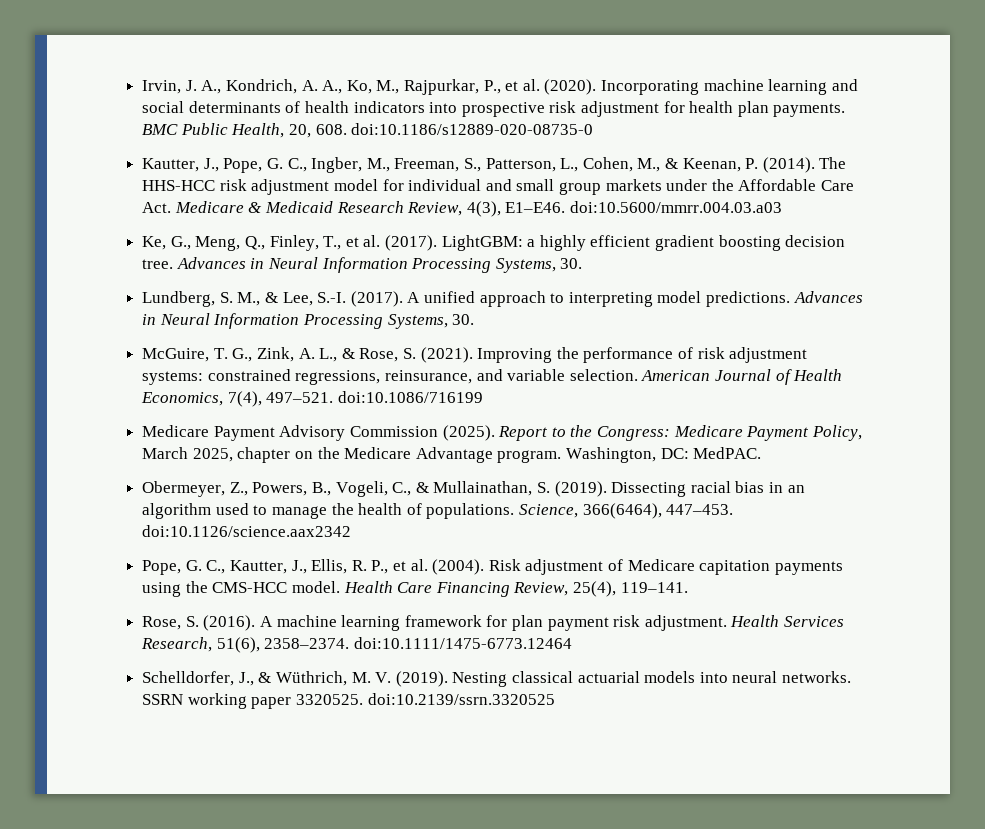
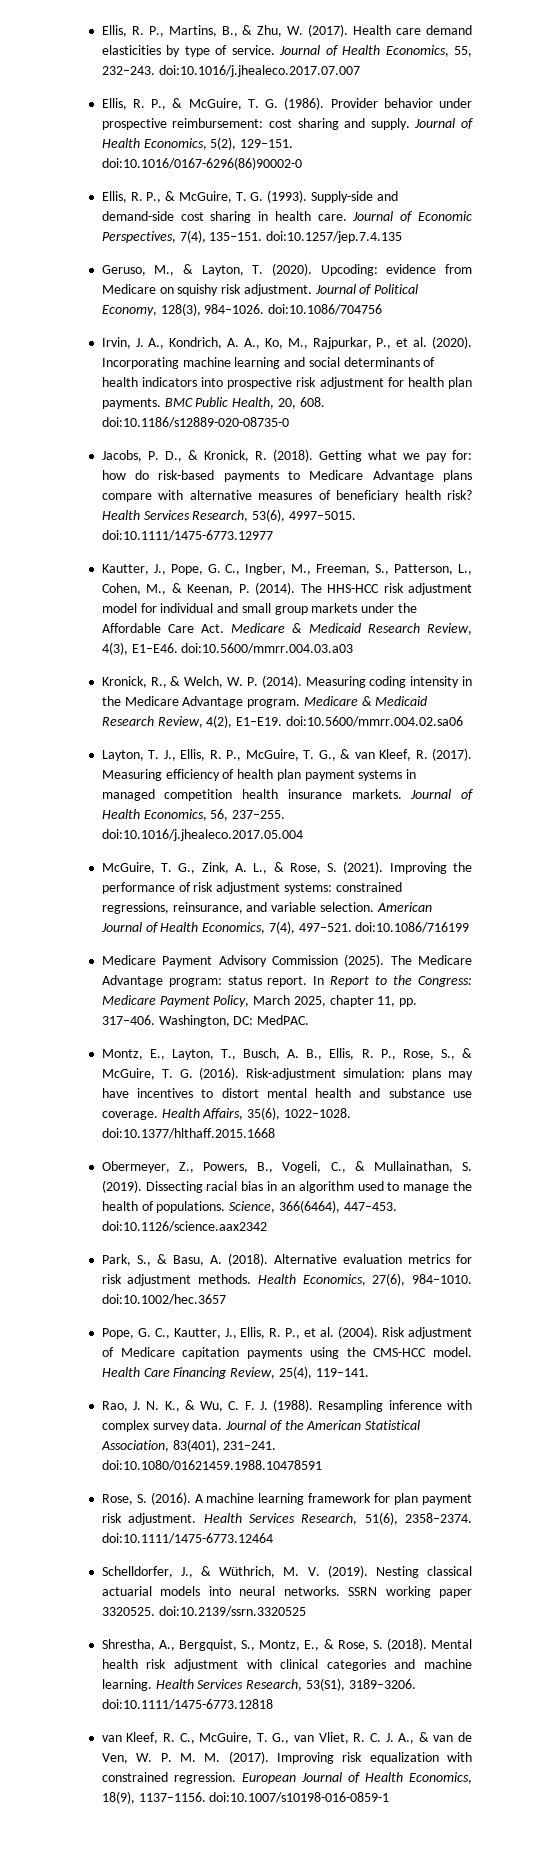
+ Ellis, R. P., Martins, B., & Zhu, W. (2017). Health care demand elasticities by type of service. Journal of Health Economics, 55, 232–243. doi:10.1016/j.jhealeco.2017.07.007
+ Ellis, R. P., & McGuire, T. G. (1986). Provider behavior under prospective reimbursement: cost sharing and supply. Journal of Health Economics, 5(2), 129–151. doi:10.1016/0167-6296(86)90002-0
+ Ellis, R. P., & McGuire, T. G. (1993). Supply-side and demand-side cost sharing in health care. Journal of Economic Perspectives, 7(4), 135–151. doi:10.1257/jep.7.4.135
+ Geruso, M., & Layton, T. (2020). Upcoding: evidence from Medicare on squishy risk adjustment. Journal of Political Economy, 128(3), 984–1026. doi:10.1086/704756
+ Jacobs, P. D., & Kronick, R. (2018). Getting what we pay for: how do risk-based payments to Medicare Advantage plans compare with alternative measures of beneficiary health risk? Health Services Research, 53(6), 4997–5015. doi:10.1111/1475-6773.12977
- Ke, G., Meng, Q., Finley, T., et al. (2017). LightGBM: a highly efficient gradient boosting decision tree. Advances in Neural Information Processing Systems, 30.
- Lundberg, S. M., & Lee, S.-I. (2017). A unified approach to interpreting model predictions. Advances in Neural Information Processing Systems, 30.
+ Kronick, R., & Welch, W. P. (2014). Measuring coding intensity in the Medicare Advantage program. Medicare & Medicaid Research Review, 4(2), E1–E19. doi:10.5600/mmrr.004.02.sa06
+ Layton, T. J., Ellis, R. P., McGuire, T. G., & van Kleef, R. (2017). Measuring efficiency of health plan payment systems in managed competition health insurance markets. Journal of Health Economics, 56, 237–255. doi:10.1016/j.jhealeco.2017.05.004
- Report to the Congress: Medicare Payment Policy, March 2025, chapter on the Medicare Advantage program. Washington, DC: MedPAC.
+ The Medicare Advantage program: status report. In Report to the Congress: Medicare Payment Policy, March 2025, chapter 11, pp. 317–406. Washington, DC: MedPAC.
+ Montz, E., Layton, T., Busch, A. B., Ellis, R. P., Rose, S., & McGuire, T. G. (2016). Risk-adjustment simulation: plans may have incentives to distort mental health and substance use coverage. Health Affairs, 35(6), 1022–1028. doi:10.1377/hlthaff.2015.1668
+ Park, S., & Basu, A. (2018). Alternative evaluation metrics for risk adjustment methods. Health Economics, 27(6), 984–1010. doi:10.1002/hec.3657
+ Rao, J. N. K., & Wu, C. F. J. (1988). Resampling inference with complex survey data. Journal of the American Statistical Association, 83(401), 231–241. doi:10.1080/01621459.1988.10478591
+ Shrestha, A., Bergquist, S., Montz, E., & Rose, S. (2018). Mental health risk adjustment with clinical categories and machine learning. Health Services Research, 53(S1), 3189–3206. doi:10.1111/1475-6773.12818
+ van Kleef, R. C., McGuire, T. G., van Vliet, R. C. J. A., & van de Ven, W. P. M. M. (2017). Improving risk equalization with constrained regression. European Journal of Health Economics, 18(9), 1137–1156. doi:10.1007/s10198-016-0859-1

